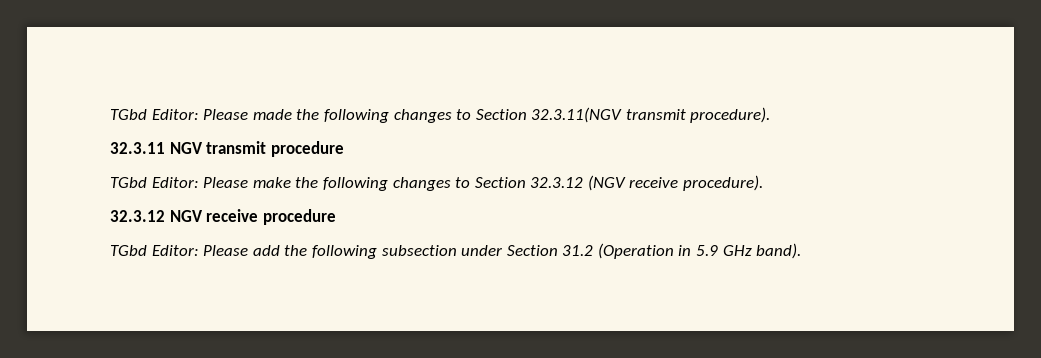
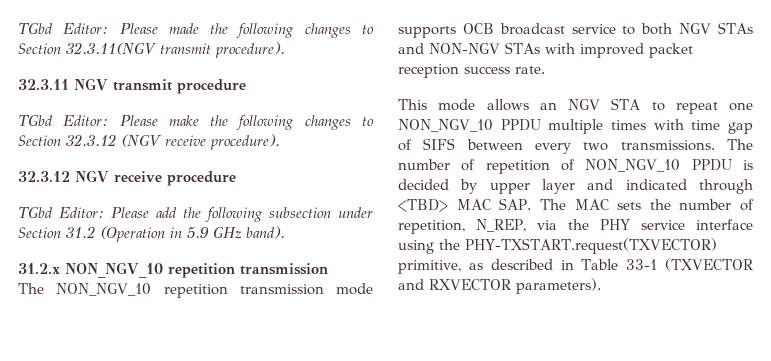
+ 31.2.x NON_NGV_10 repetition transmission
+ The NON_NGV_10 repetition transmission mode supports OCB broadcast service to both NGV STAs and NON-NGV STAs with improved packet reception success rate.
+ This mode allows an NGV STA to repeat one NON_NGV_10 PPDU multiple times with time gap of SIFS between every two transmissions. The number of repetition of NON_NGV_10 PPDU is decided by upper layer and indicated through <TBD> MAC SAP. The MAC sets the number of repetition, N_REP, via the PHY service interface using the PHY-TXSTART.request(TXVECTOR) primitive, as described in Table 33-1 (TXVECTOR and RXVECTOR parameters).

